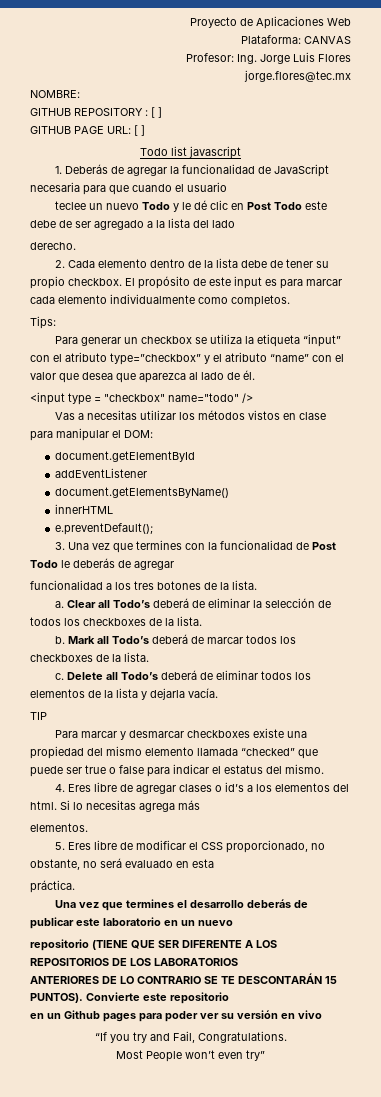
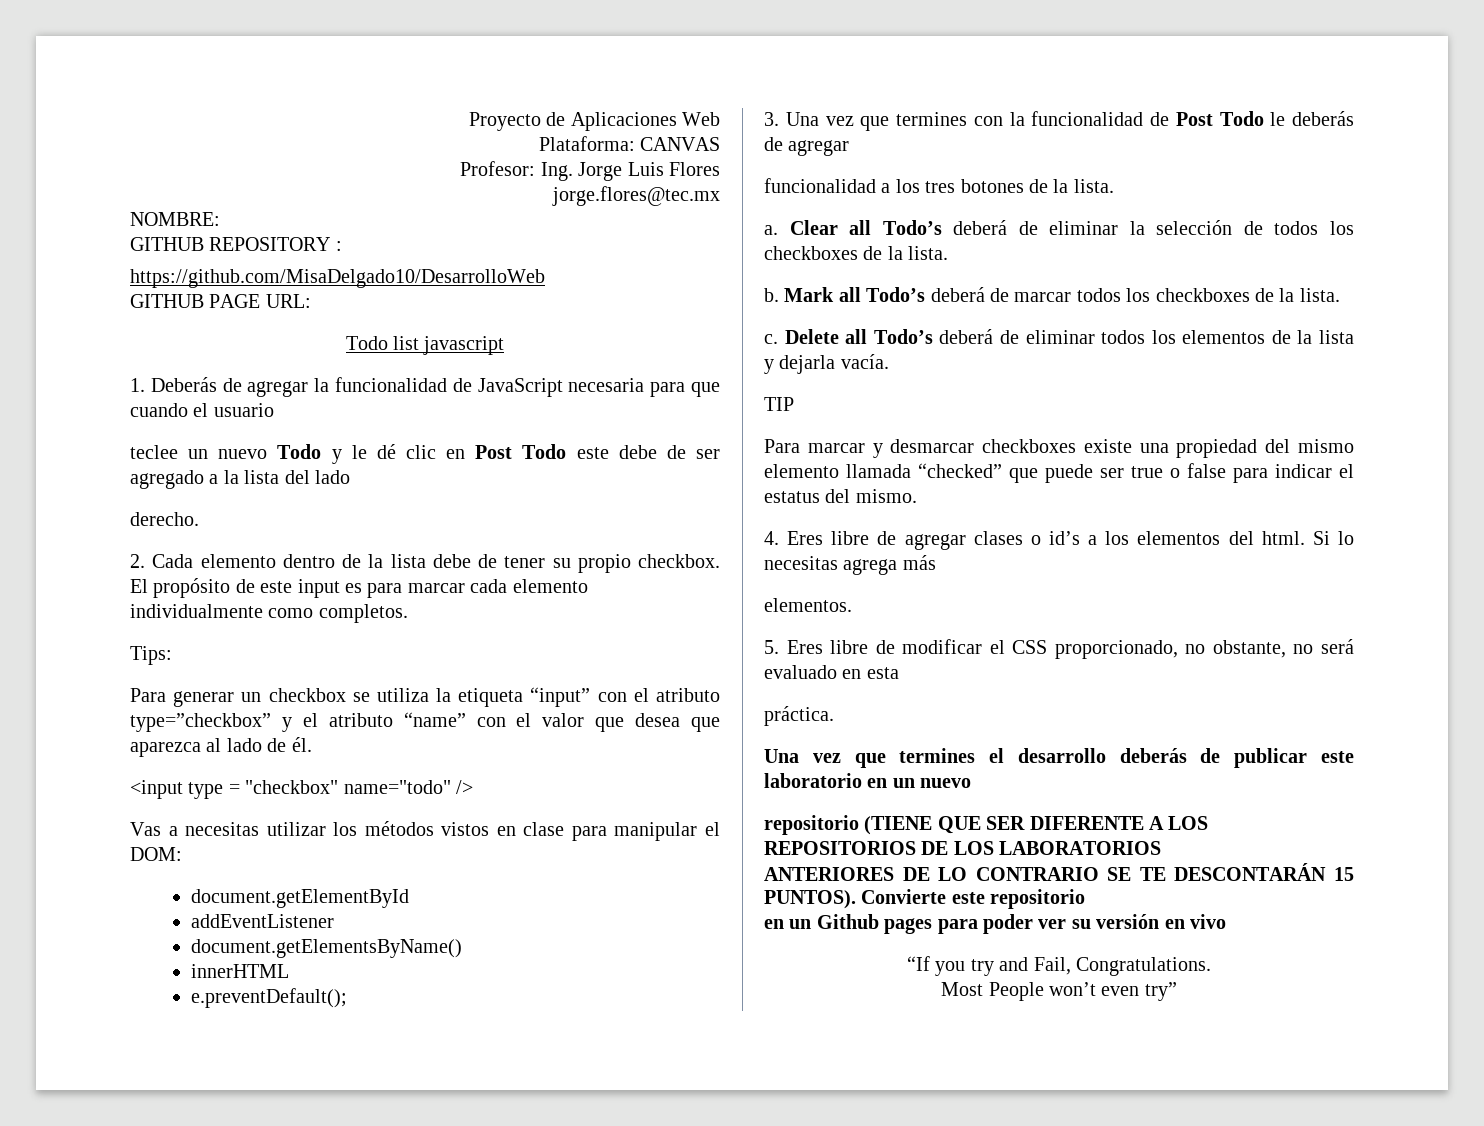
- GITHUB REPOSITORY : [ ]
+ GITHUB REPOSITORY :
+ https://github.com/MisaDelgado10/DesarrolloWeb
- GITHUB PAGE URL: [ ]
+ GITHUB PAGE URL:

